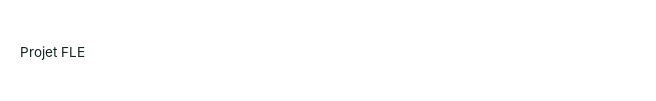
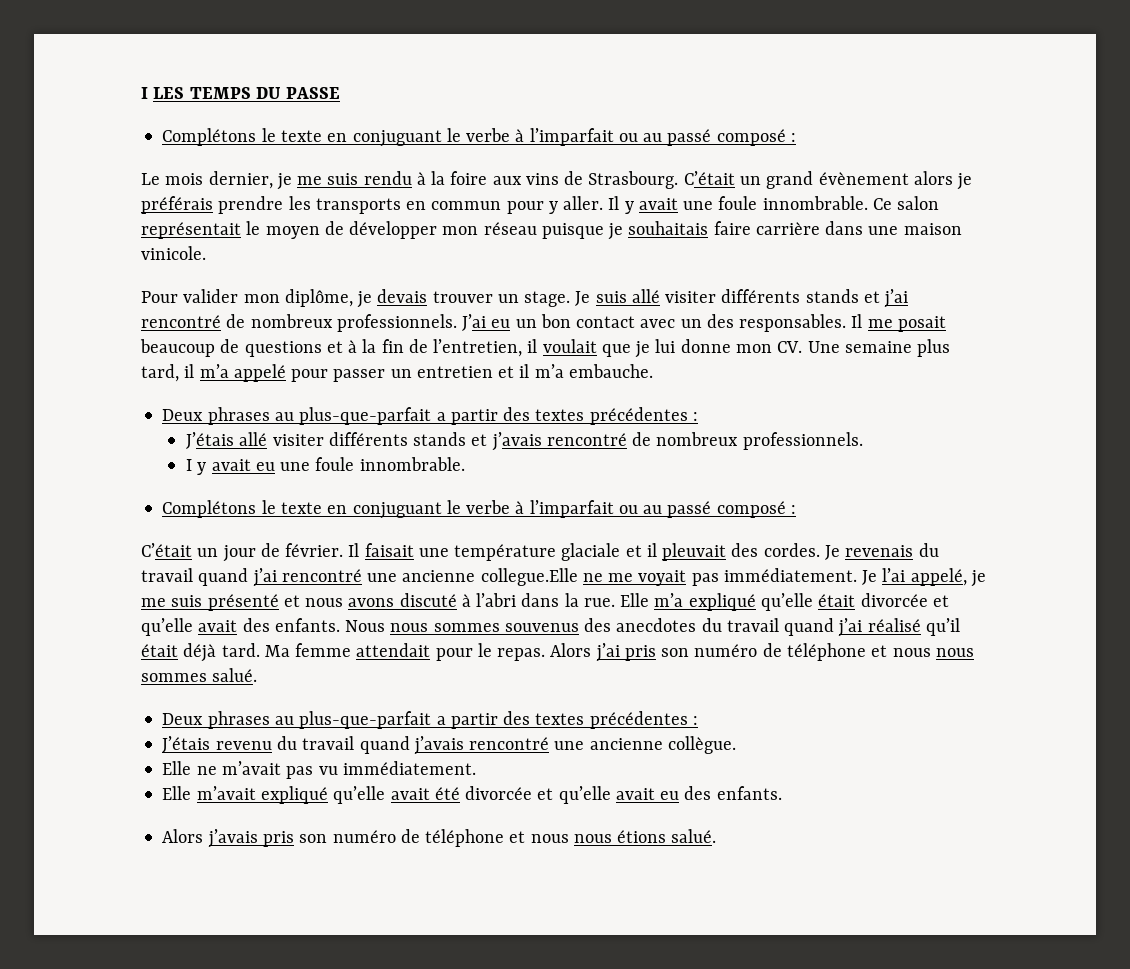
- Projet FLE
+ I LES TEMPS DU PASSE
+ Complétons le texte en conjuguant le verbe à l’imparfait ou au passé composé :
+ Le mois dernier, je me suis rendu à la foire aux vins de Strasbourg. C’était un grand évènement alors je préférais prendre les transports en commun pour y aller. Il y avait une foule innombrable. Ce salon représentait le moyen de développer mon réseau puisque je souhaitais faire carrière dans une maison vinicole.
+ Pour valider mon diplôme, je devais trouver un stage. Je suis allé visiter différents stands et j’ai rencontré de nombreux professionnels. J’ai eu un bon contact avec un des responsables. Il me posait beaucoup de questions et à la fin de l’entretien, il voulait que je lui donne mon CV. Une semaine plus tard, il m’a appelé pour passer un entretien et il m’a embauche.
+ Deux phrases au plus-que-parfait a partir des textes précédentes :
+ J’étais allé visiter différents stands et j’avais rencontré de nombreux professionnels.
+ I y avait eu une foule innombrable.
+ Complétons le texte en conjuguant le verbe à l’imparfait ou au passé composé :
+ C’était un jour de février. Il faisait une température glaciale et il pleuvait des cordes. Je revenais du travail quand j’ai rencontré une ancienne collegue.Elle ne me voyait pas immédiatement. Je l’ai appelé, je me suis présenté et nous avons discuté à l’abri dans la rue. Elle m’a expliqué qu’elle était divorcée et qu’elle avait des enfants. Nous nous sommes souvenus des anecdotes du travail quand j’ai réalisé qu’il était déjà tard. Ma femme attendait pour le repas. Alors j’ai pris son numéro de téléphone et nous nous sommes salué.
+ Deux phrases au plus-que-parfait a partir des textes précédentes :
+ J’étais revenu du travail quand j’avais rencontré une ancienne collègue.
+ Elle ne m’avait pas vu immédiatement.
+ Elle m’avait expliqué qu’elle avait été divorcée et qu’elle avait eu des enfants.
+ Alors j’avais pris son numéro de téléphone et nous nous étions salué.

